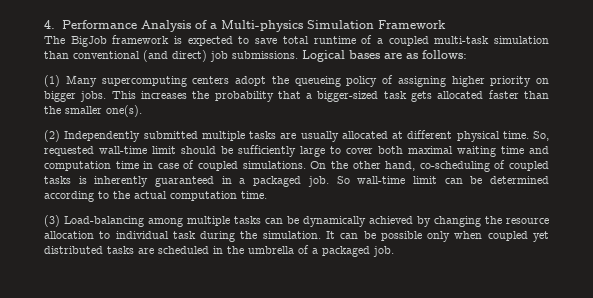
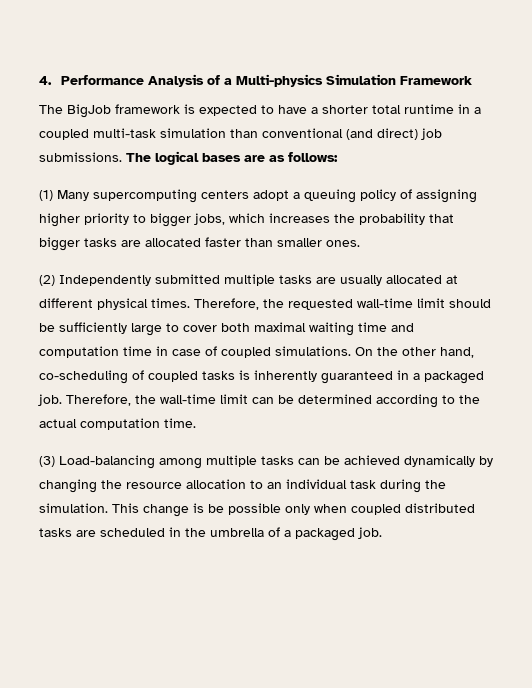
- The BigJob framework is expected to save total runtime of a coupled multi-task simulation than conventional (and direct) job submissions.
+ The BigJob framework is expected to have a shorter total runtime in a coupled multi-task simulation than conventional (and direct) job submissions.
- Logical bases are as follows:
+ The logical bases are as follows:
- (1) Many supercomputing centers adopt the queueing policy of assigning higher priority on bigger jobs. This increases the probability that a bigger-sized task gets allocated faster than the smaller one(s).
+ (1) Many supercomputing centers adopt a queuing policy of assigning higher priority to bigger jobs, which increases the probability that bigger tasks are allocated faster than smaller ones.
- (2) Independently submitted multiple tasks are usually allocated at different physical time. So, requested wall-time limit should be sufficiently large to cover both maximal waiting time and computation time in case of coupled simulations.
+ (2) Independently submitted multiple tasks are usually allocated at different physical times. Therefore, the requested wall-time limit should be sufficiently large to cover both maximal waiting time and computation time in case of coupled simulations.
- So wall-time limit can be determined according to the actual computation time.
+ Therefore, the wall-time limit can be determined according to the actual computation time.
- (3) Load-balancing among multiple tasks can be dynamically achieved by changing the resource allocation to individual task during the simulation.
+ (3) Load-balancing among multiple tasks can be achieved dynamically by changing the resource allocation to an individual task during the simulation.
- It can be possible only when coupled yet distributed tasks are scheduled in the umbrella of a packaged job.
+ This change is be possible only when coupled distributed tasks are scheduled in the umbrella of a packaged job.

